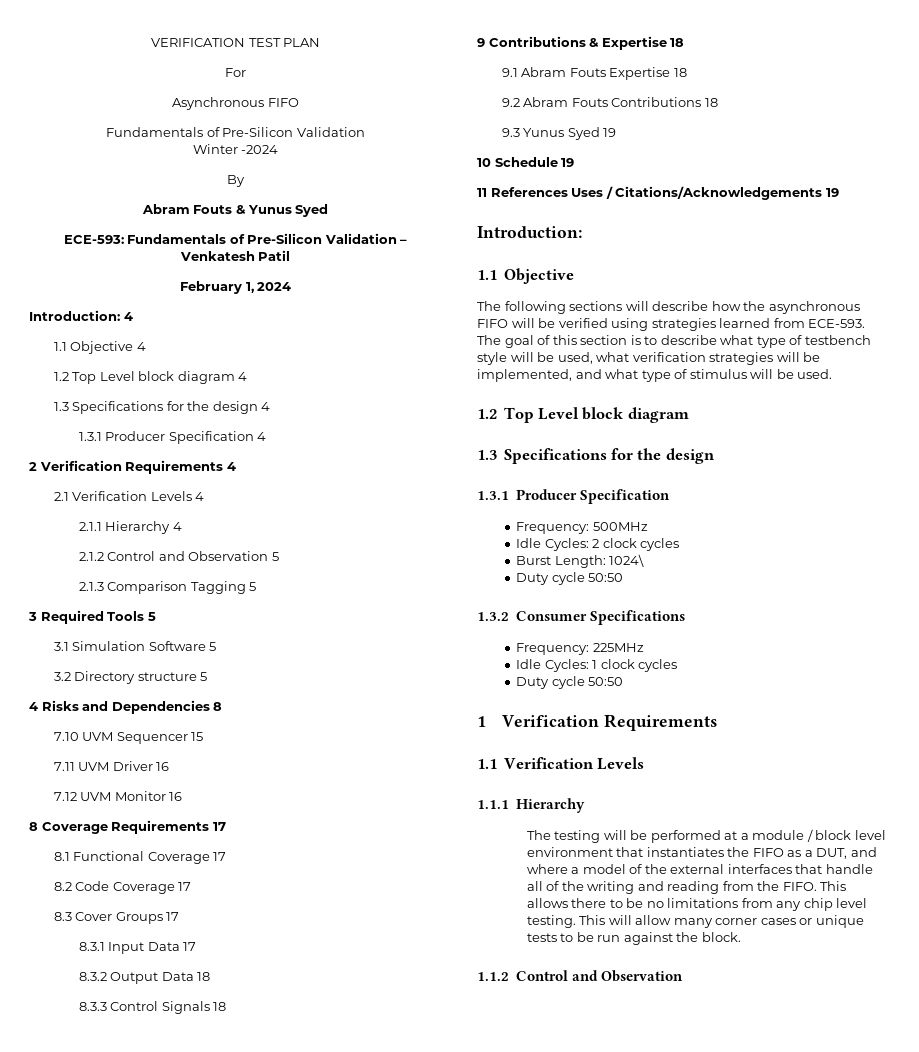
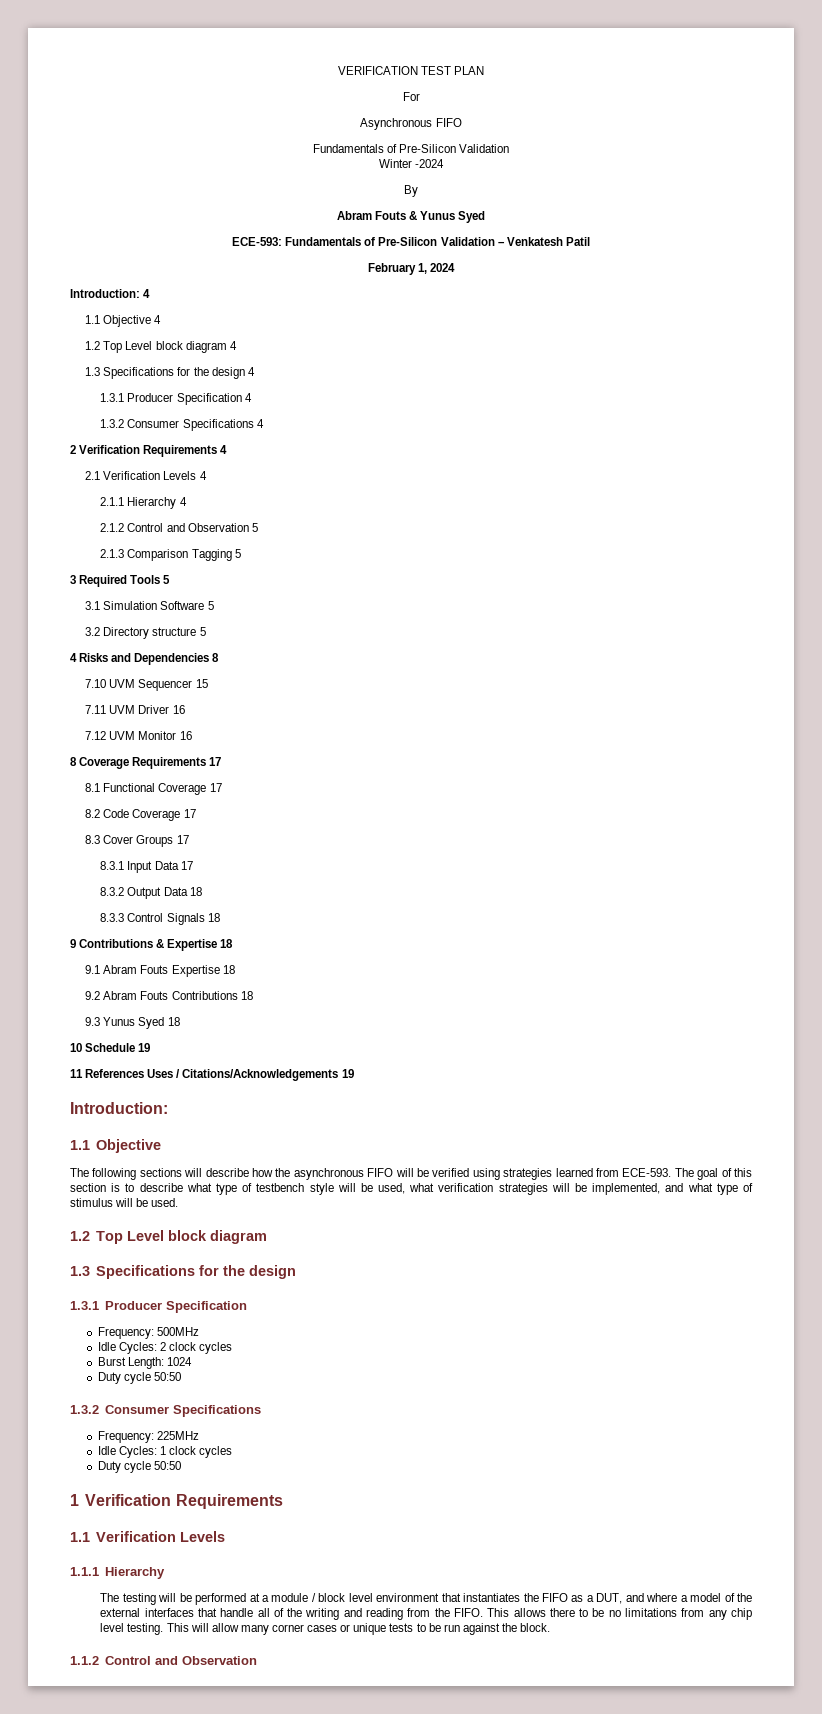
+ 1.3.2 Consumer Specifications 4
- 9.3 Yunus Syed 19
+ 9.3 Yunus Syed 18
- Burst Length: 1024\
+ Burst Length: 1024

